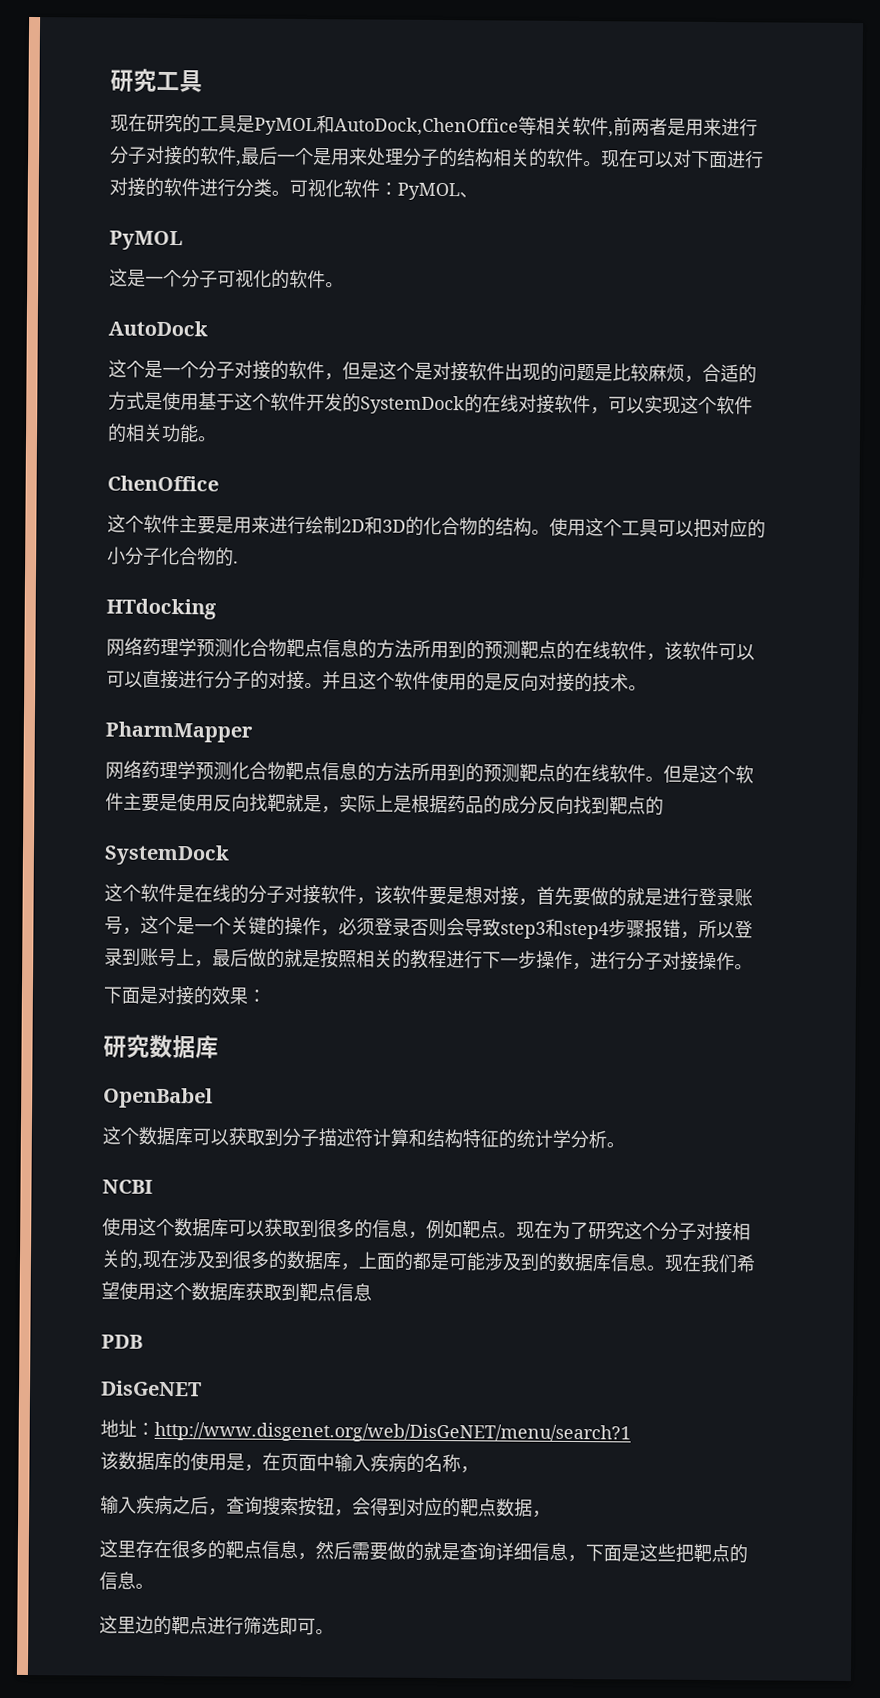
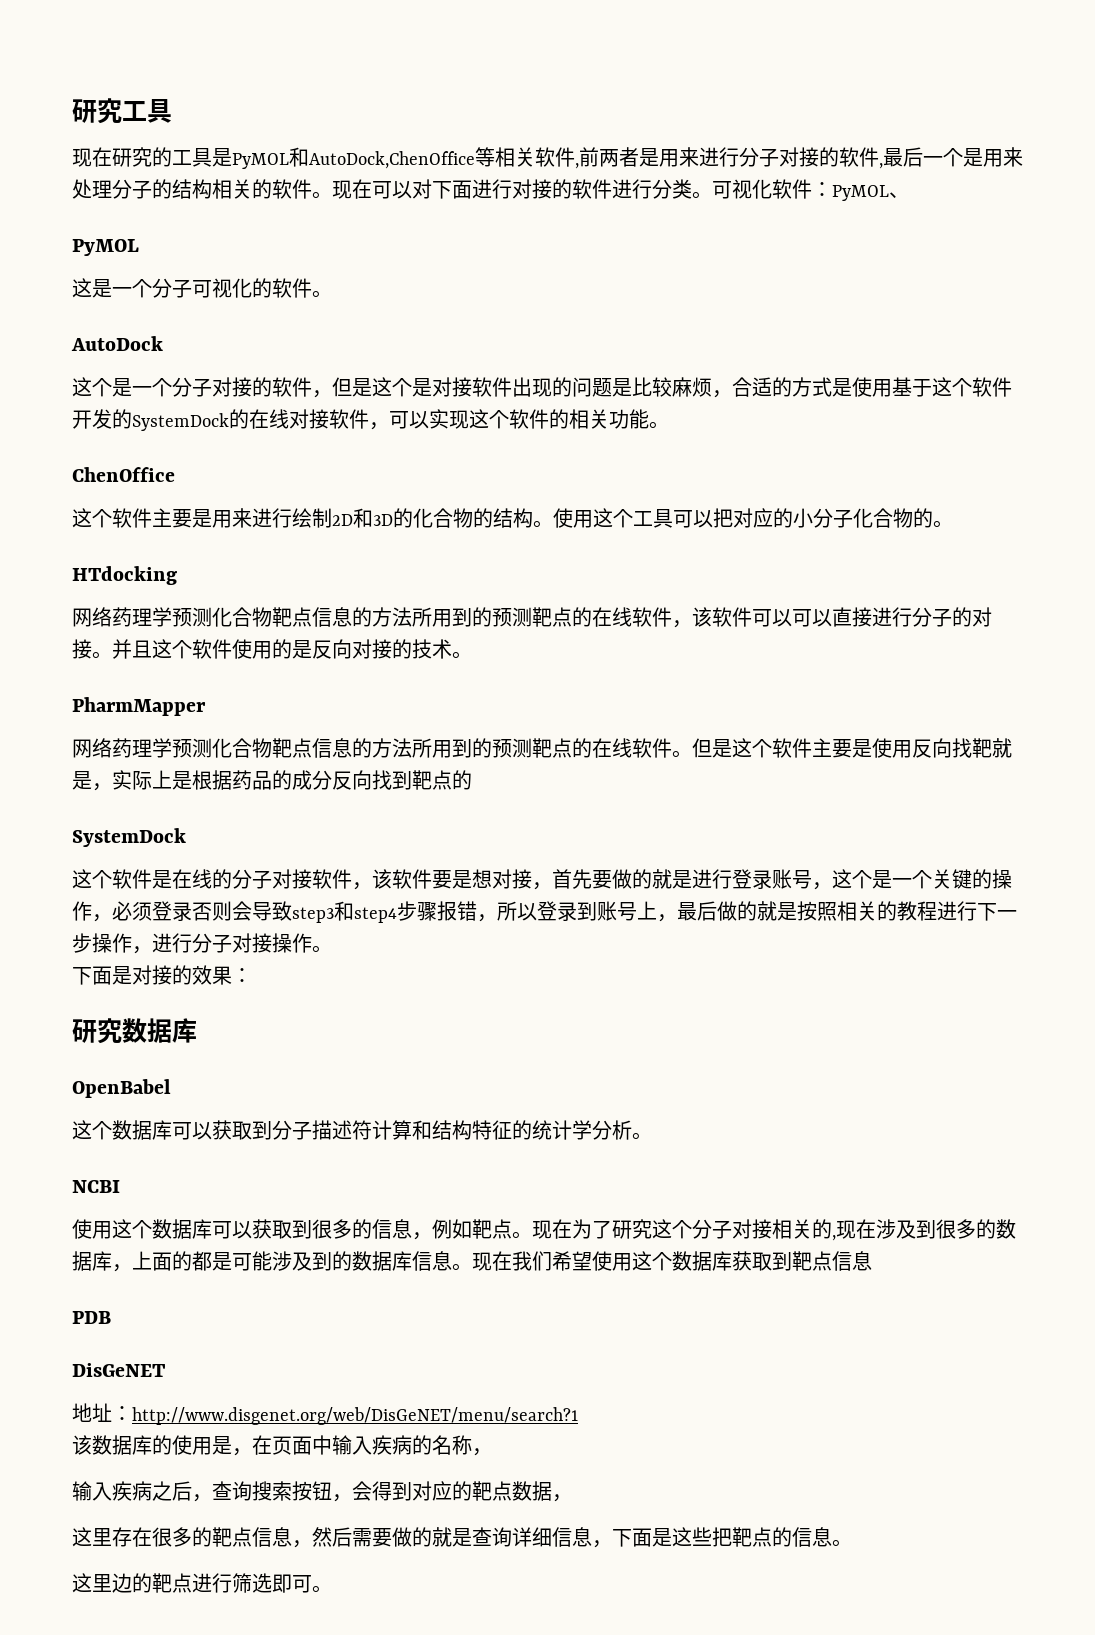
- 使用这个工具可以把对应的小分子化合物的.
+ 使用这个工具可以把对应的小分子化合物的。

